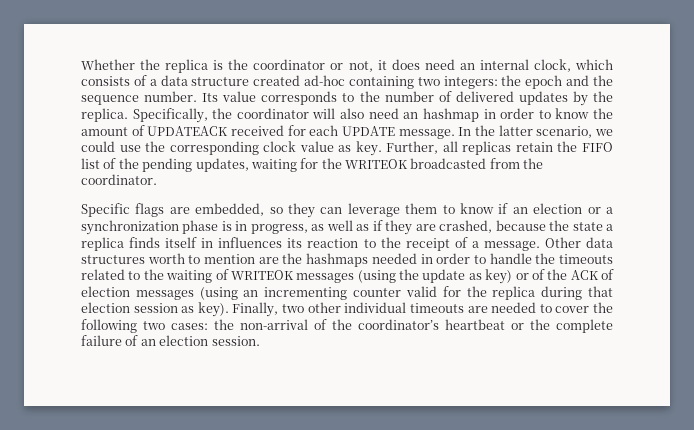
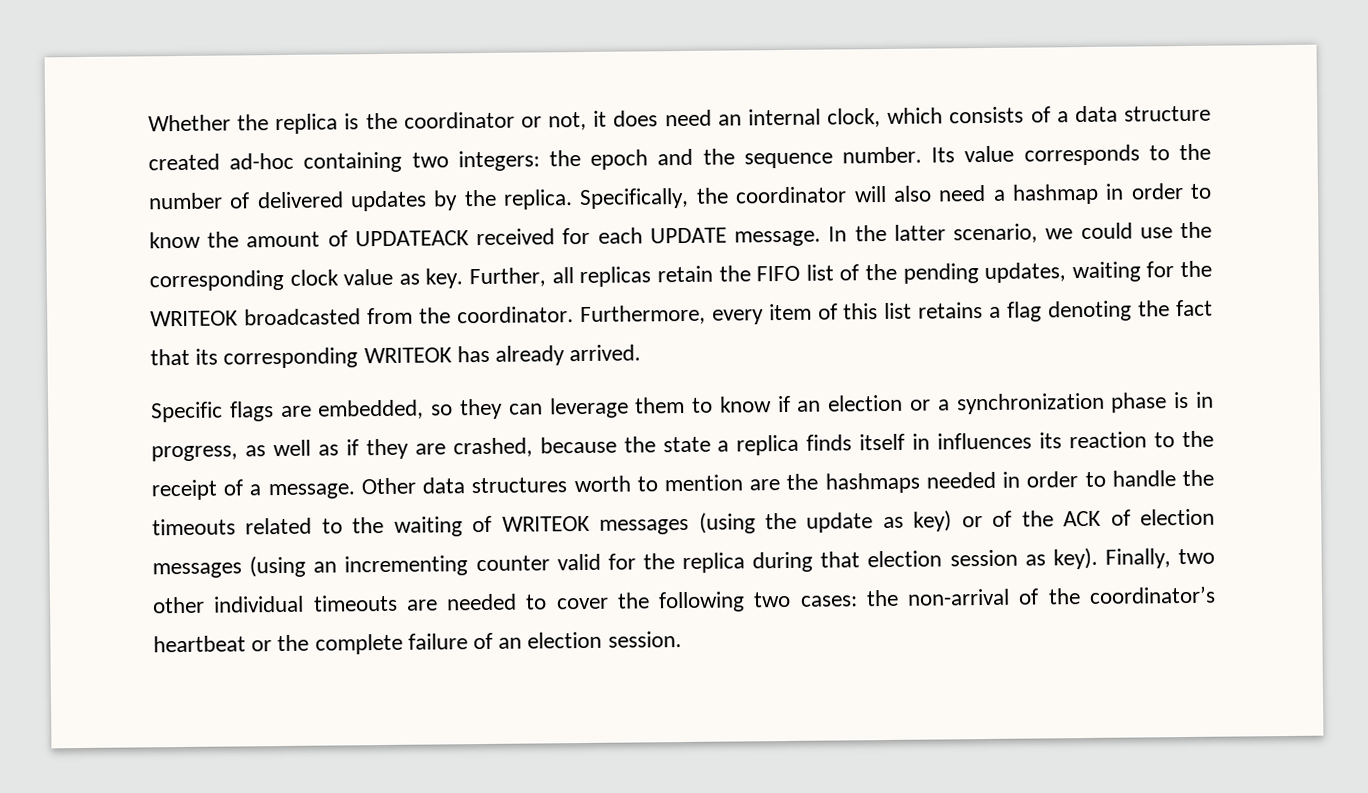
- Specifically, the coordinator will also need an hashmap in order to know the amount of UPDATEACK received for each UPDATE message.
+ Specifically, the coordinator will also need a hashmap in order to know the amount of UPDATEACK received for each UPDATE message.
+ Furthermore, every item of this list retains a flag denoting the fact that its corresponding WRITEOK has already arrived.

